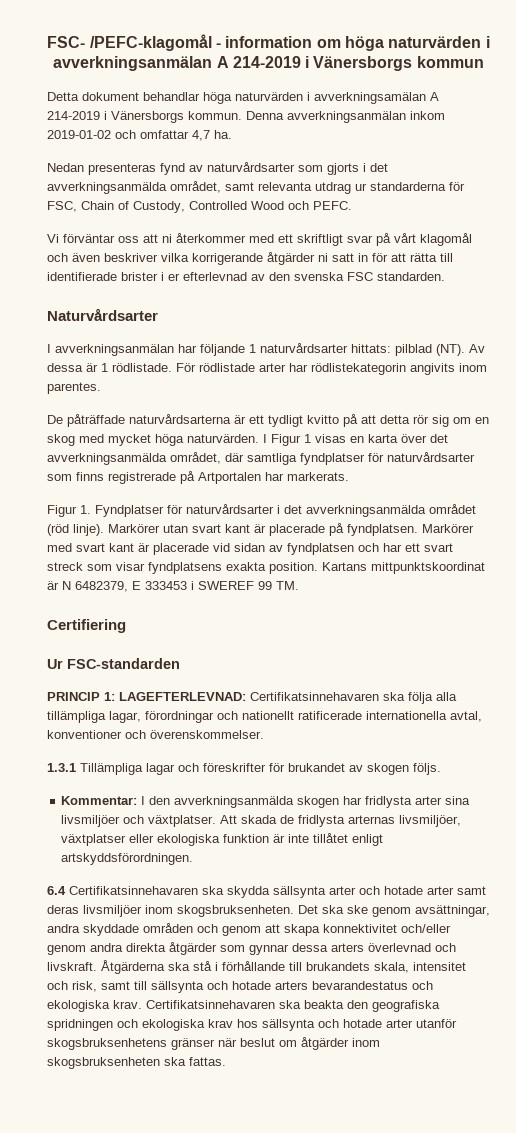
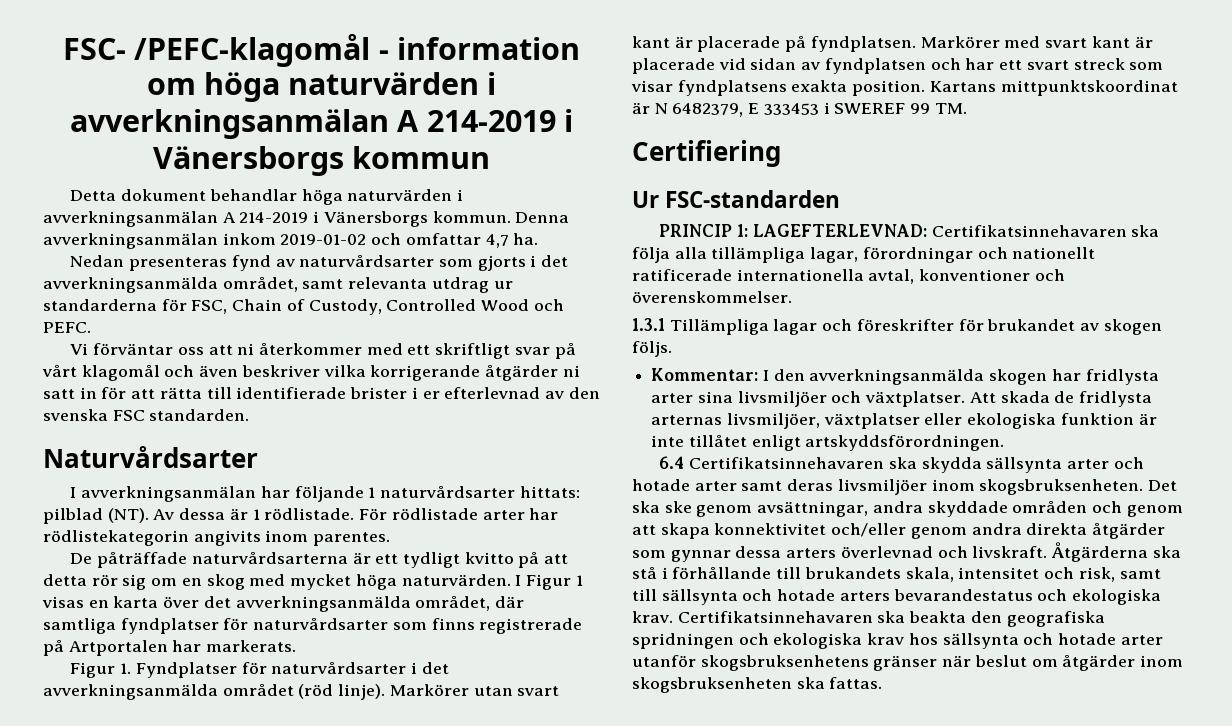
- Detta dokument behandlar höga naturvärden i avverkningsamälan A 214-2019 i Vänersborgs kommun.
+ Detta dokument behandlar höga naturvärden i avverkningsanmälan A 214-2019 i Vänersborgs kommun.

